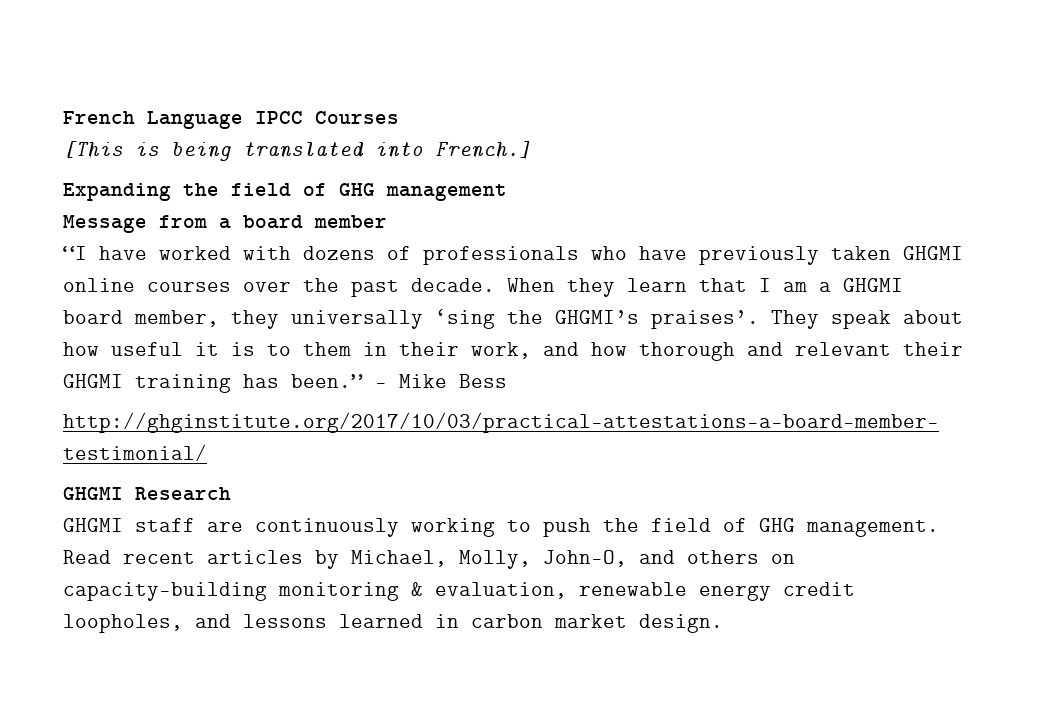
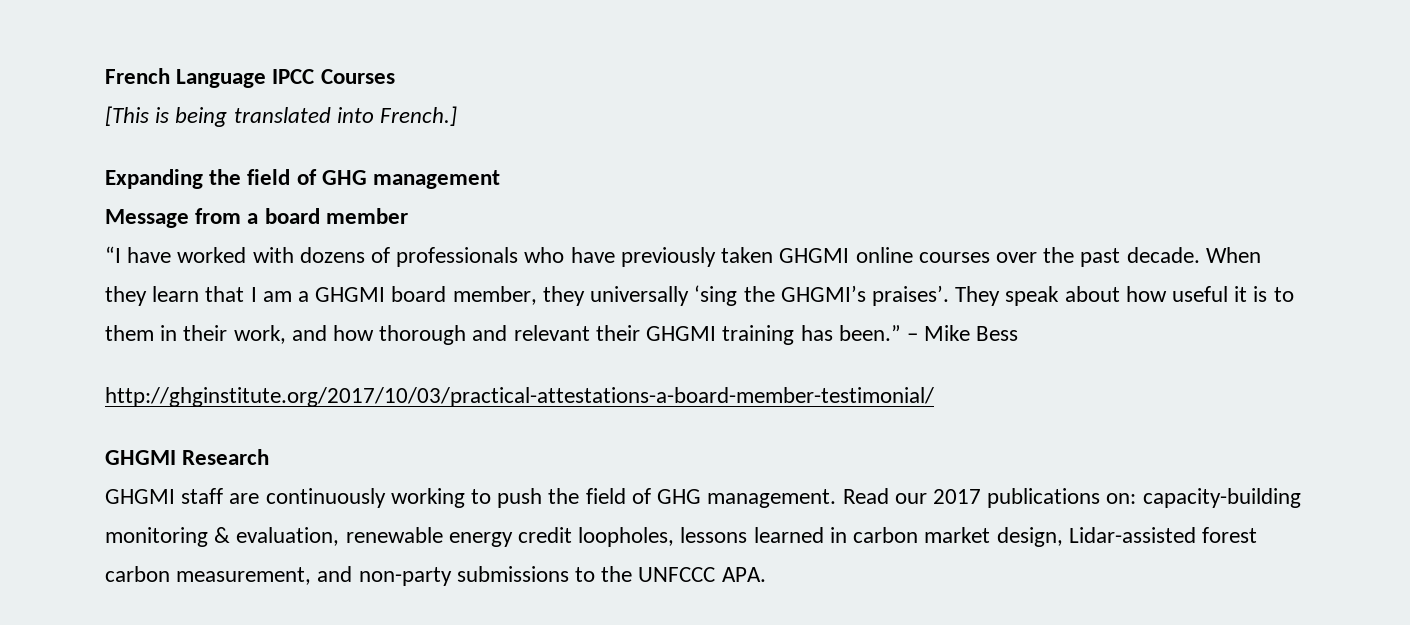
- Read recent articles by Michael, Molly, John-O, and others on capacity-building monitoring & evaluation, renewable energy credit loopholes, and lessons learned in carbon market design.
+ Read our 2017 publications on: capacity-building monitoring & evaluation, renewable energy credit loopholes, lessons learned in carbon market design, Lidar-assisted forest carbon measurement, and non-party submissions to the UNFCCC APA.

